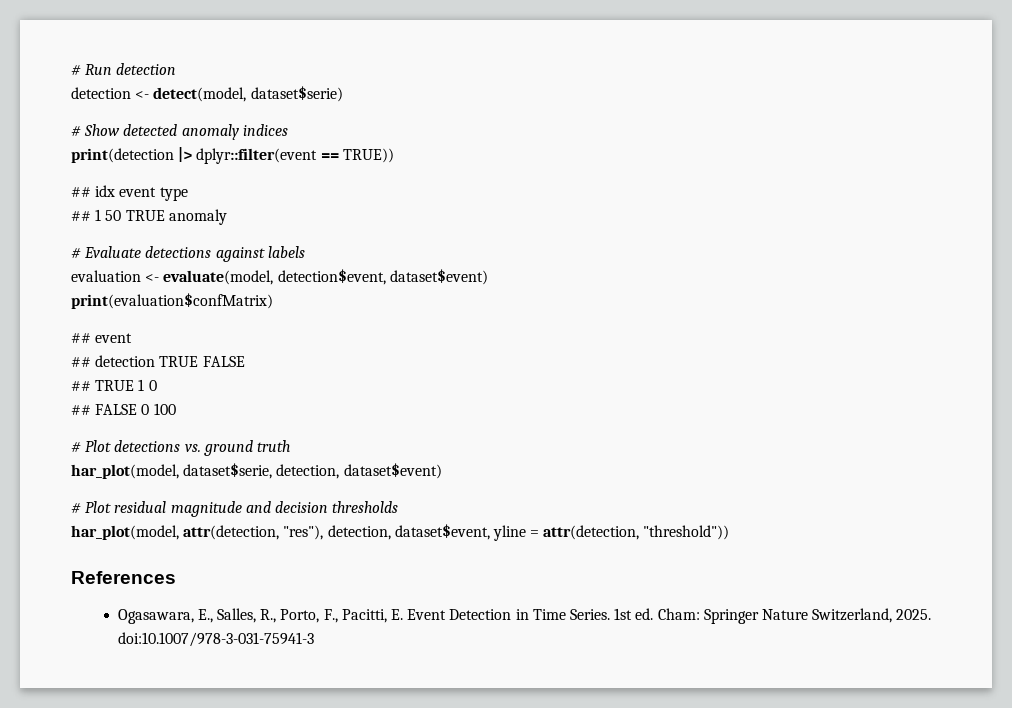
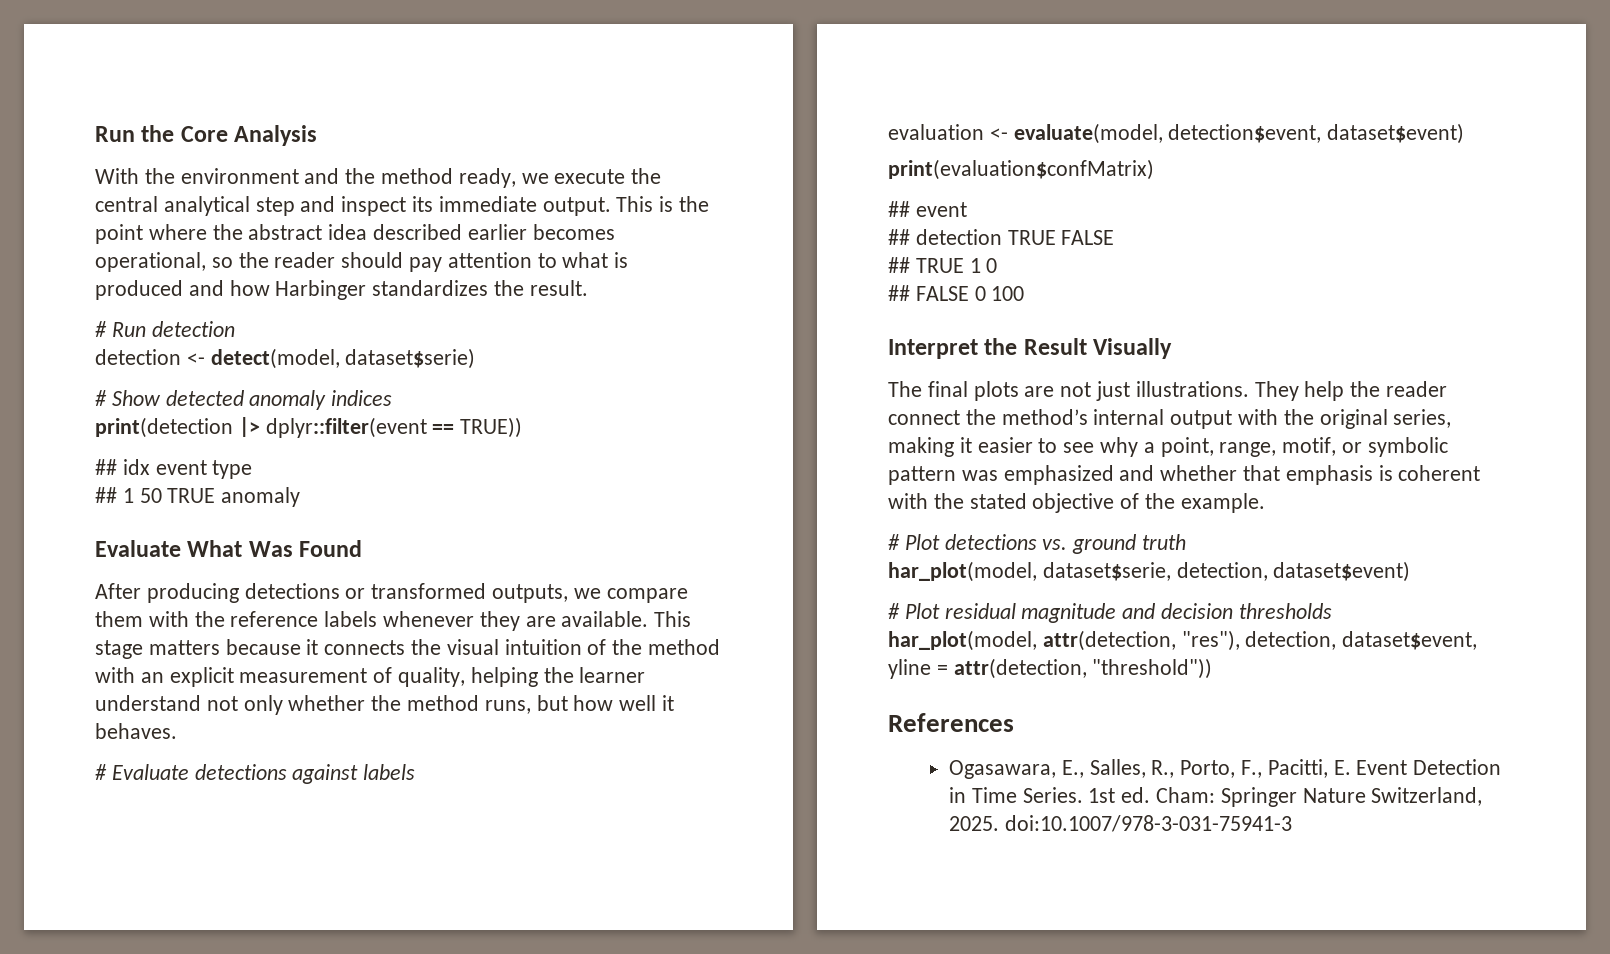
+ Run the Core Analysis
+ With the environment and the method ready, we execute the central analytical step and inspect its immediate output. This is the point where the abstract idea described earlier becomes operational, so the reader should pay attention to what is produced and how Harbinger standardizes the result.
+ Evaluate What Was Found
+ After producing detections or transformed outputs, we compare them with the reference labels whenever they are available. This stage matters because it connects the visual intuition of the method with an explicit measurement of quality, helping the learner understand not only whether the method runs, but how well it behaves.
+ Interpret the Result Visually
+ The final plots are not just illustrations. They help the reader connect the method’s internal output with the original series, making it easier to see why a point, range, motif, or symbolic pattern was emphasized and whether that emphasis is coherent with the stated objective of the example.

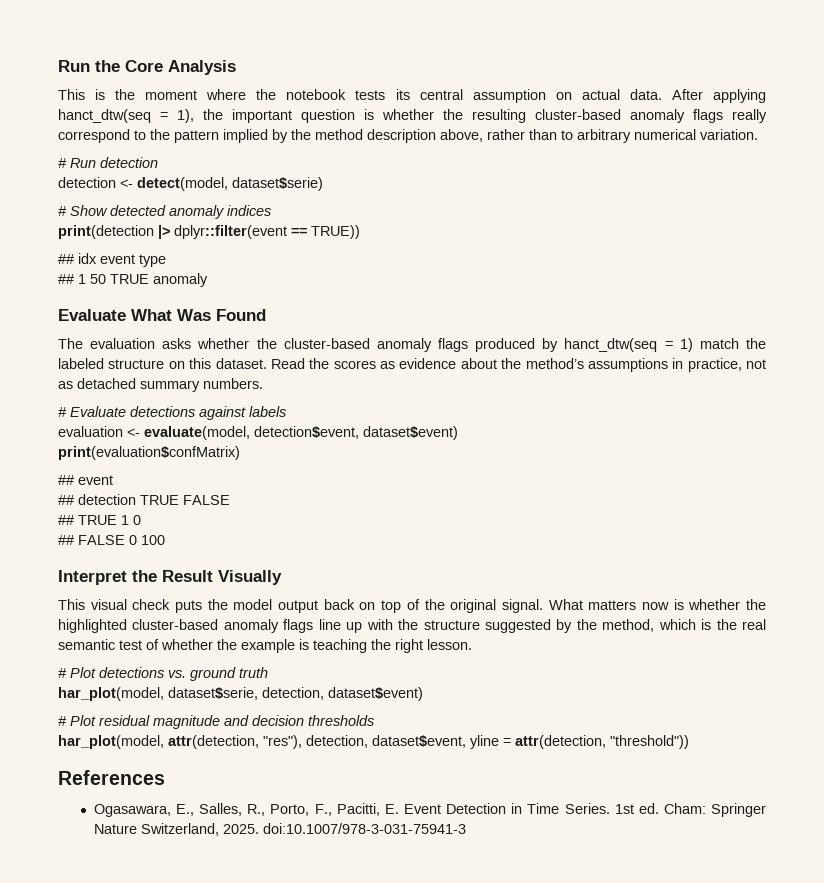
- With the environment and the method ready, we execute the central analytical step and inspect its immediate output. This is the point where the abstract idea described earlier becomes operational, so the reader should pay attention to what is produced and how Harbinger standardizes the result.
+ This is the moment where the notebook tests its central assumption on actual data. After applying hanct_dtw(seq = 1), the important question is whether the resulting cluster-based anomaly flags really correspond to the pattern implied by the method description above, rather than to arbitrary numerical variation.
- After producing detections or transformed outputs, we compare them with the reference labels whenever they are available. This stage matters because it connects the visual intuition of the method with an explicit measurement of quality, helping the learner understand not only whether the method runs, but how well it behaves.
+ The evaluation asks whether the cluster-based anomaly flags produced by hanct_dtw(seq = 1) match the labeled structure on this dataset. Read the scores as evidence about the method’s assumptions in practice, not as detached summary numbers.
- The final plots are not just illustrations. They help the reader connect the method’s internal output with the original series, making it easier to see why a point, range, motif, or symbolic pattern was emphasized and whether that emphasis is coherent with the stated objective of the example.
+ This visual check puts the model output back on top of the original signal. What matters now is whether the highlighted cluster-based anomaly flags line up with the structure suggested by the method, which is the real semantic test of whether the example is teaching the right lesson.

